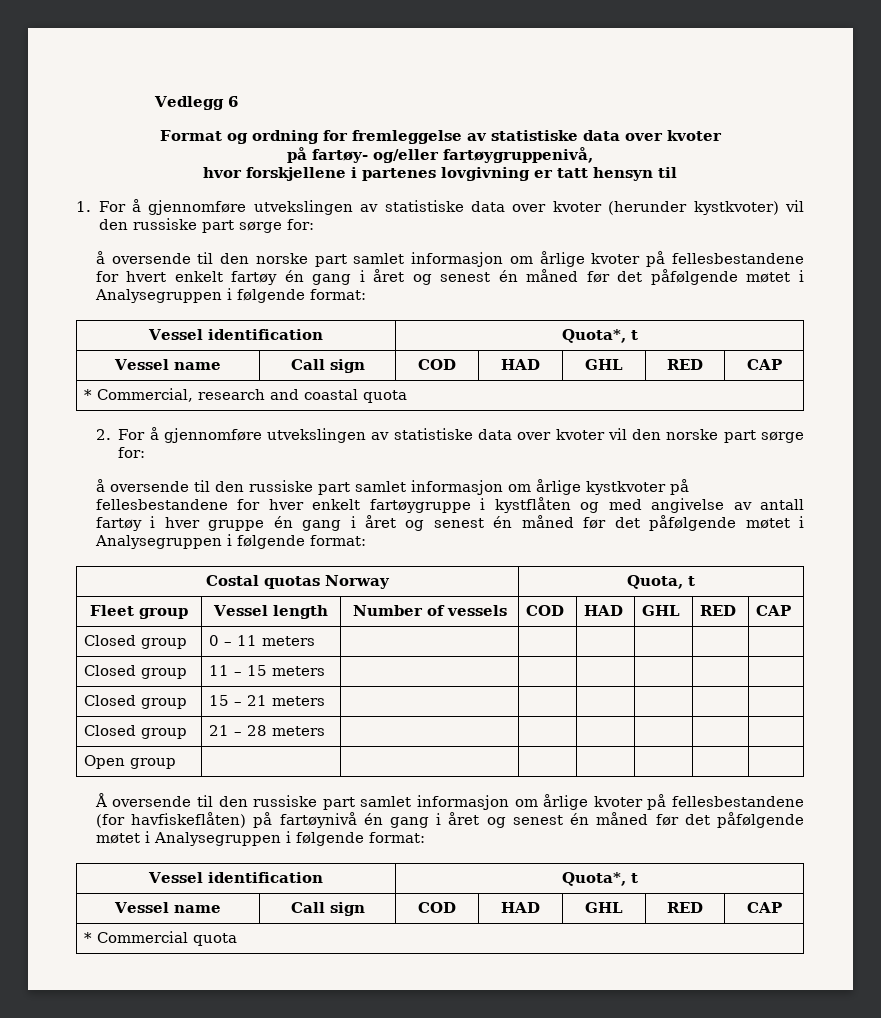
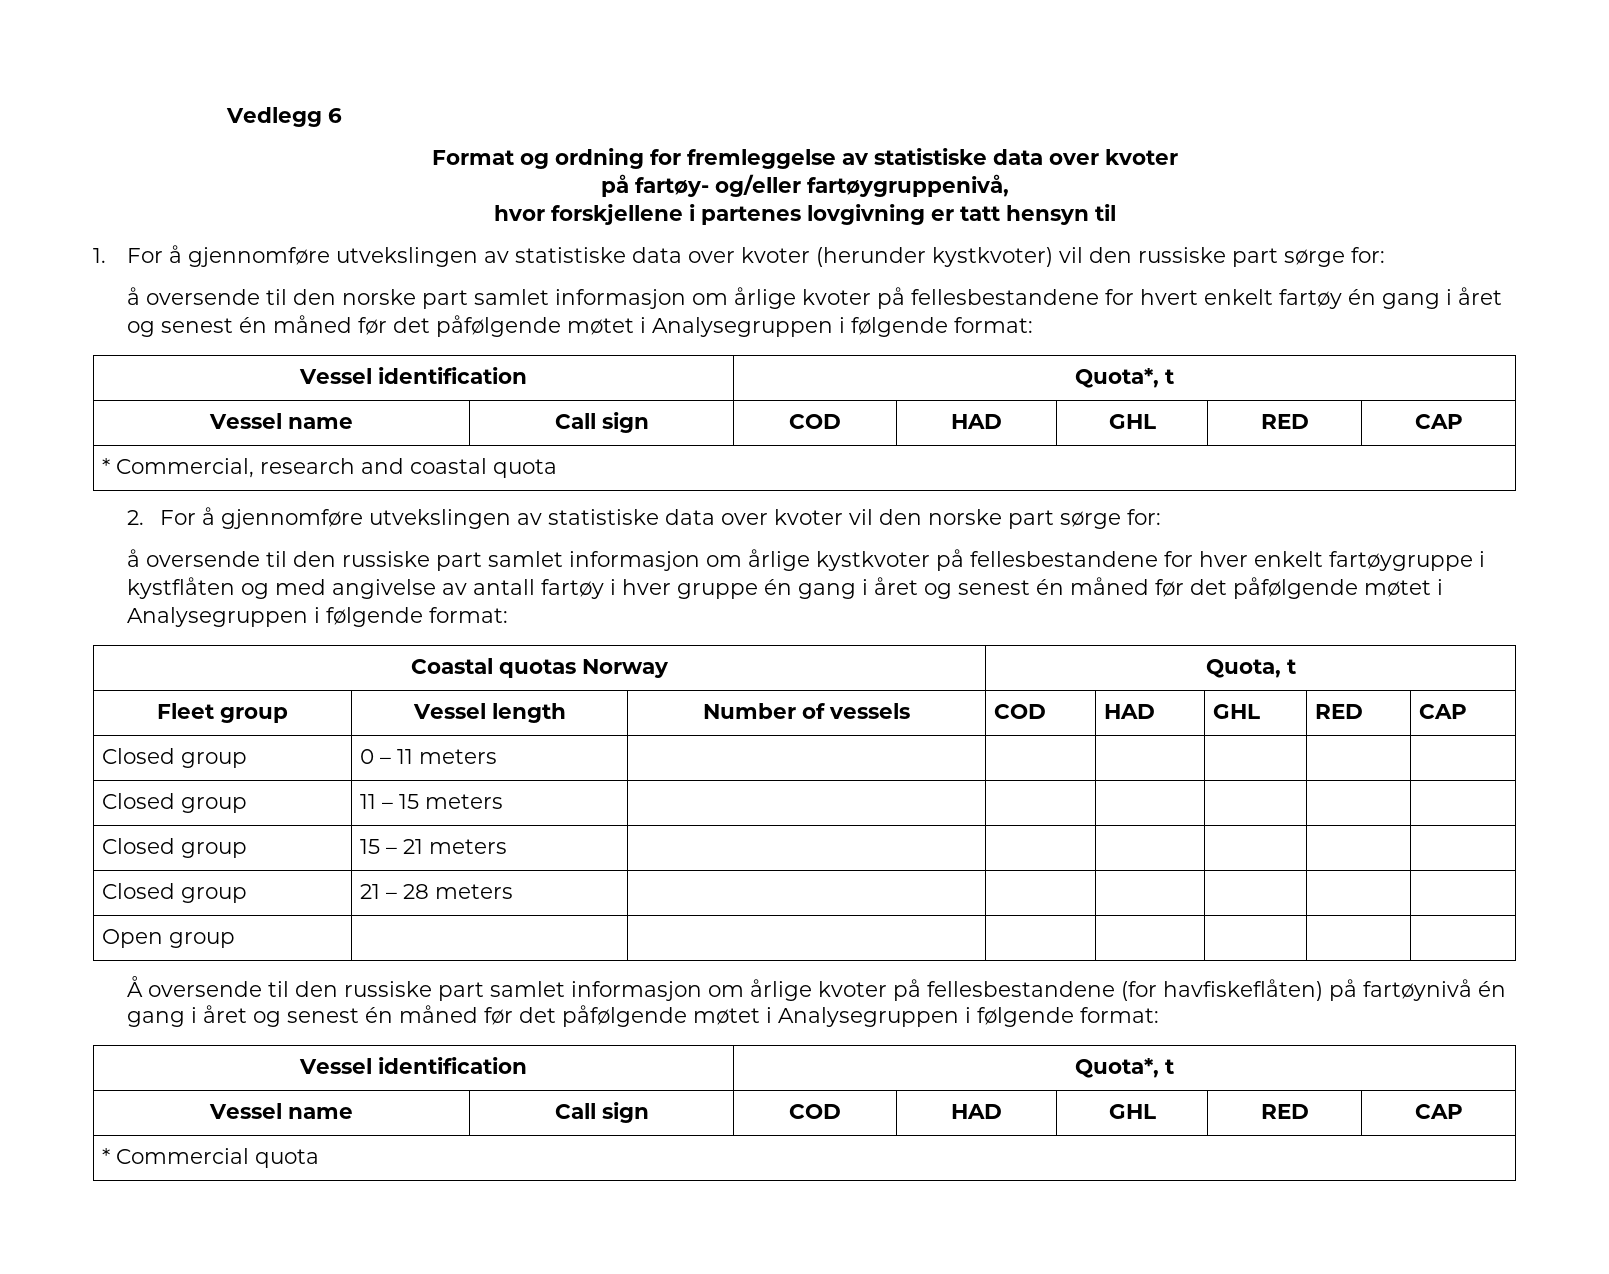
- Costal quotas Norway | Quota, t
+ Coastal quotas Norway | Quota, t

